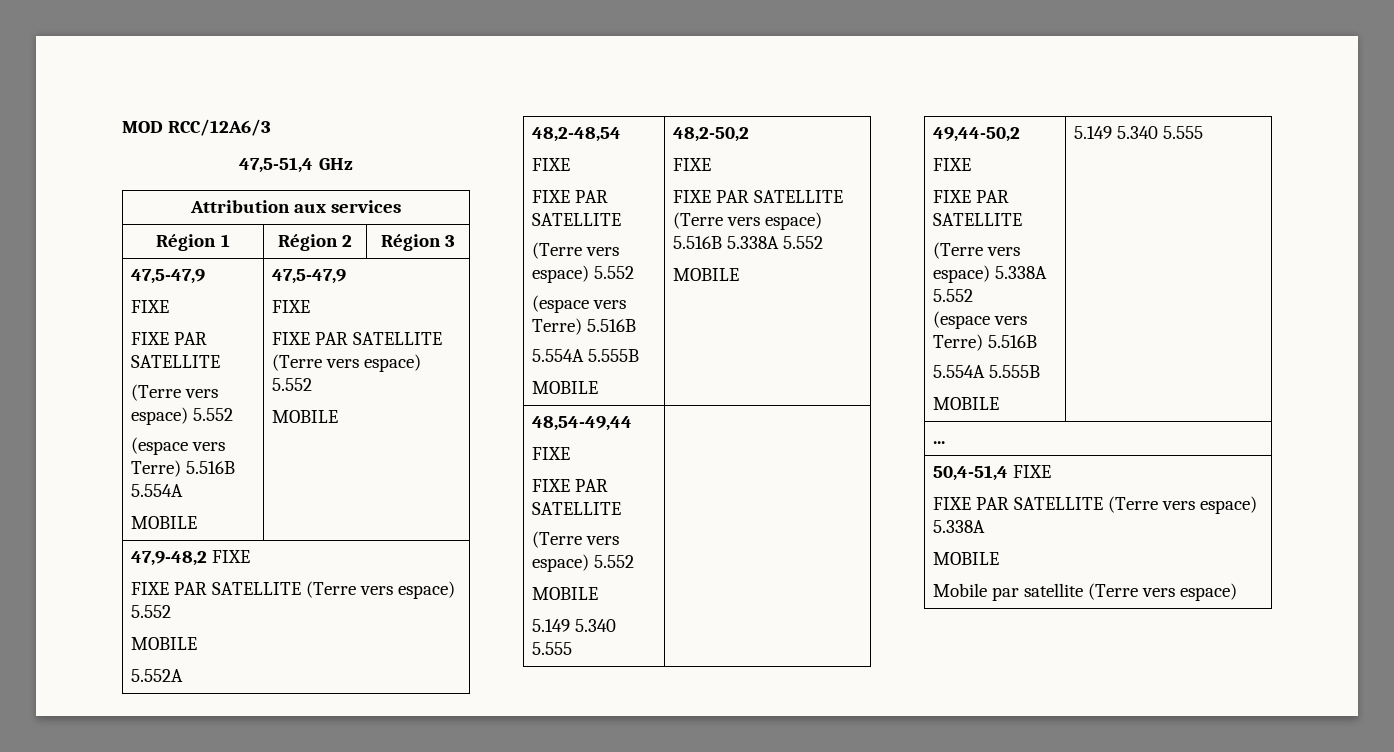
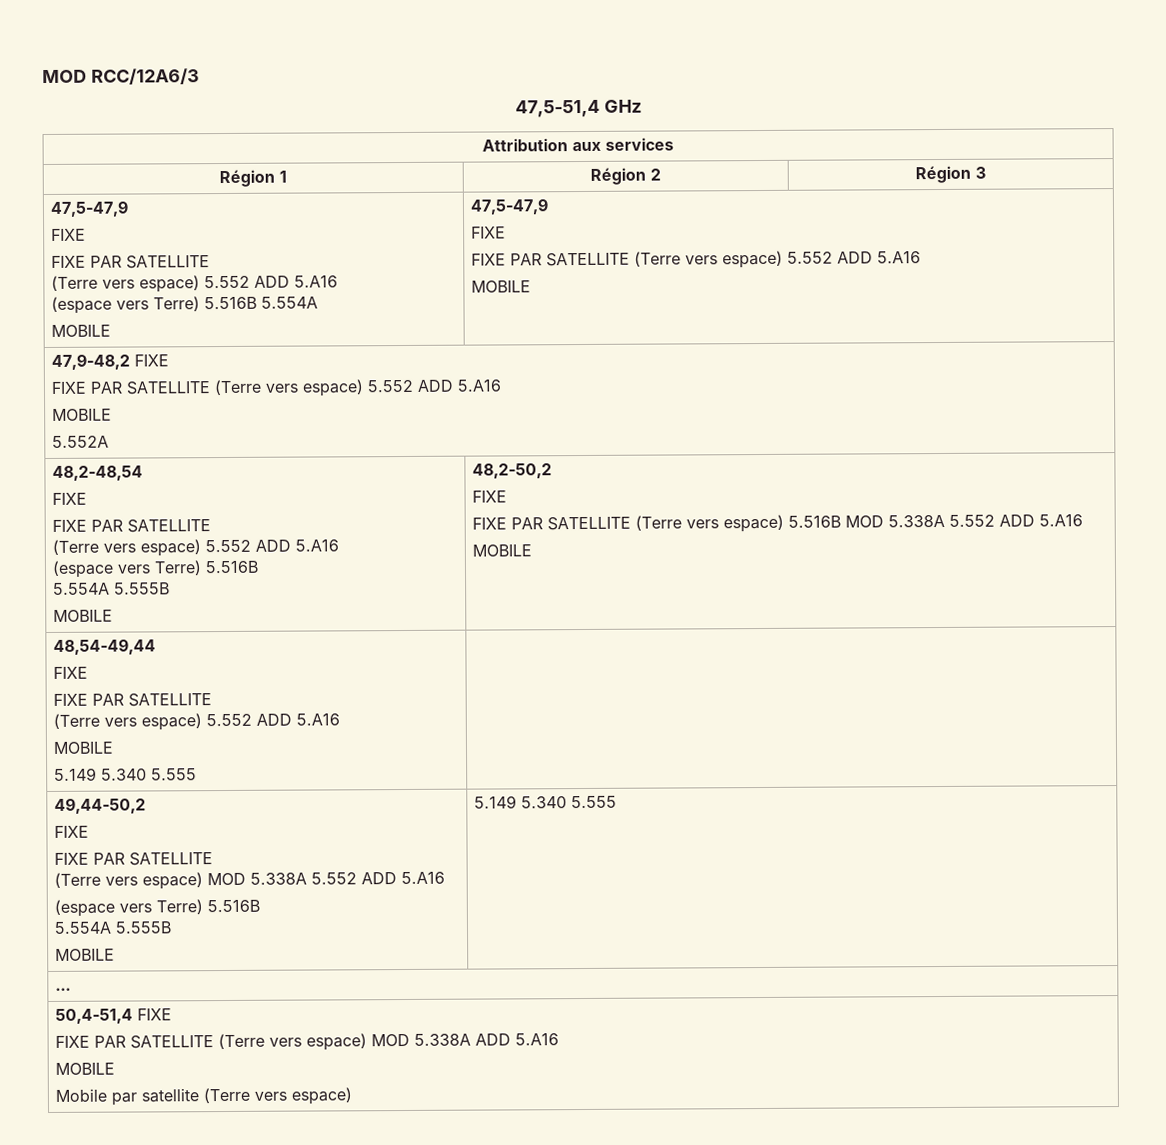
  Région 1 | Région 2 | Région 3
  47,5-47,9
  FIXE
  FIXE PAR SATELLITE
- (Terre vers espace) 5.552
+ (Terre vers espace) 5.552 ADD 5.A16
  (espace vers Terre) 5.516B 5.554A
  MOBILE | 47,5-47,9
  FIXE
- FIXE PAR SATELLITE (Terre vers espace) 5.552
+ FIXE PAR SATELLITE (Terre vers espace) 5.552 ADD 5.A16
  47,9-48,2 FIXE
- FIXE PAR SATELLITE (Terre vers espace) 5.552
+ FIXE PAR SATELLITE (Terre vers espace) 5.552 ADD 5.A16
  48,2-48,54
  FIXE
  FIXE PAR SATELLITE
- (Terre vers espace) 5.552
+ (Terre vers espace) 5.552 ADD 5.A16
  (espace vers Terre) 5.516B
  5.554A 5.555B
  MOBILE | 48,2-50,2
  FIXE
- FIXE PAR SATELLITE (Terre vers espace) 5.516B 5.338A 5.552
+ FIXE PAR SATELLITE (Terre vers espace) 5.516B MOD 5.338A 5.552 ADD 5.A16
  48,54-49,44
  FIXE
  FIXE PAR SATELLITE
- (Terre vers espace) 5.552
+ (Terre vers espace) 5.552 ADD 5.A16
  49,44-50,2
  FIXE
  FIXE PAR SATELLITE
- (Terre vers espace) 5.338A 5.552
+ (Terre vers espace) MOD 5.338A 5.552 ADD 5.A16
  50,4-51,4 FIXE
- FIXE PAR SATELLITE (Terre vers espace) 5.338A
+ FIXE PAR SATELLITE (Terre vers espace) MOD 5.338A ADD 5.A16

